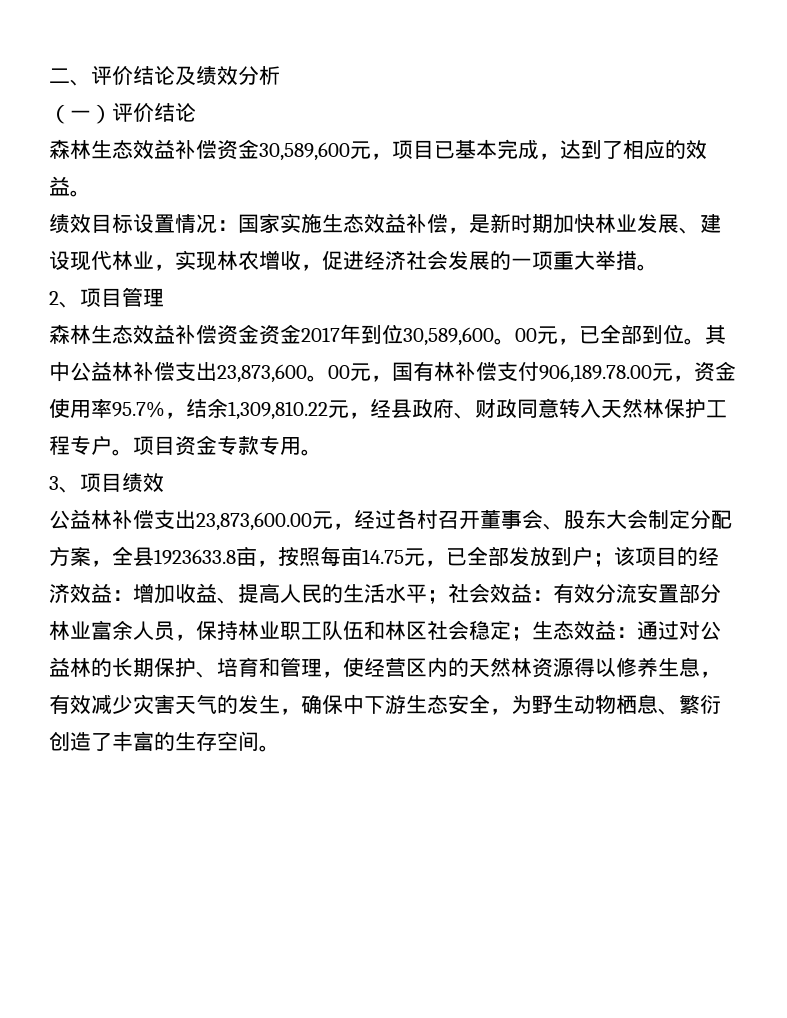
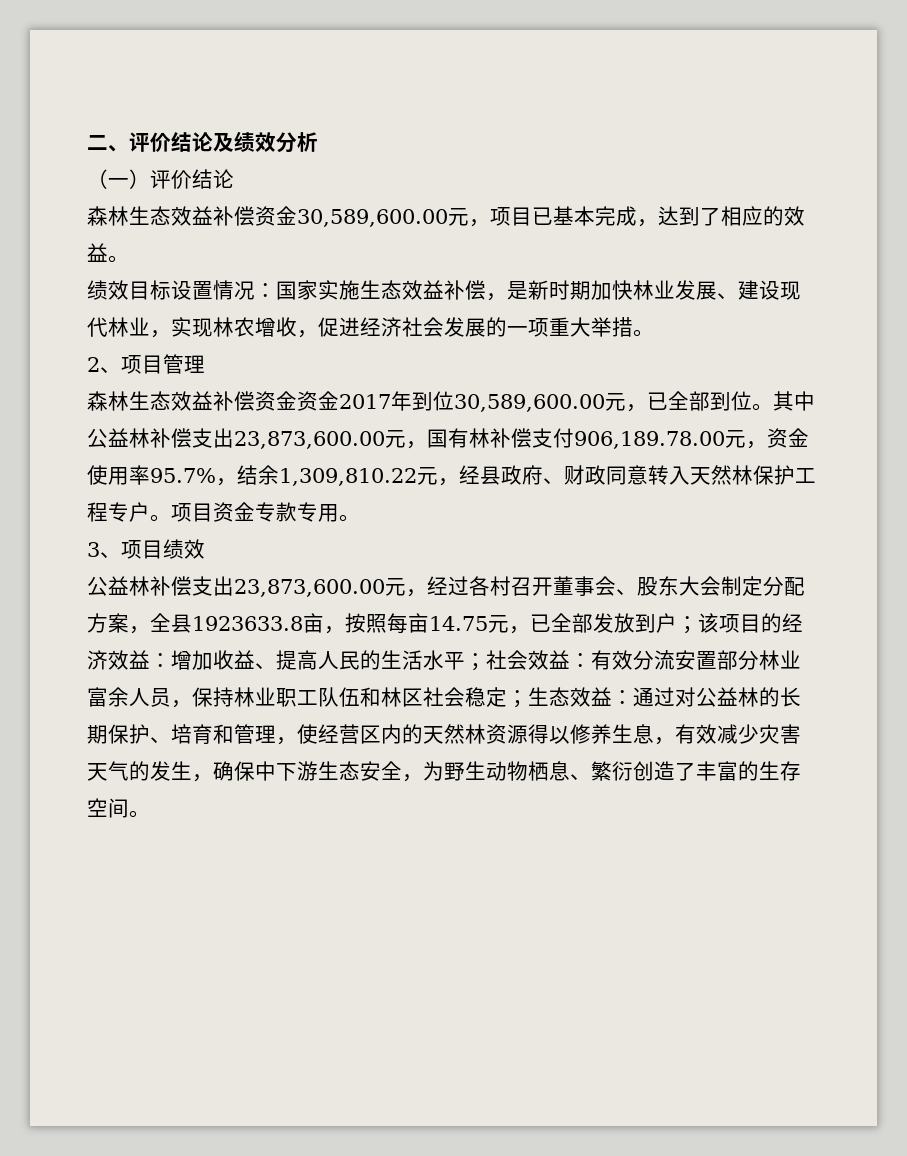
- 森林生态效益补偿资金30,589,600元，项目已基本完成，达到了相应的效益。
+ 森林生态效益补偿资金30,589,600.00元，项目已基本完成，达到了相应的效益。
- 森林生态效益补偿资金资金2017年到位30,589,600。00元，已全部到位。
+ 森林生态效益补偿资金资金2017年到位30,589,600.00元，已全部到位。
- 其中公益林补偿支出23,873,600。00元，国有林补偿支付906,189.78.00元，资金使用率95.7%，结余1,309,810.22元，经县政府、财政同意转入天然林保护工程专户。
+ 其中公益林补偿支出23,873,600.00元，国有林补偿支付906,189.78.00元，资金使用率95.7%，结余1,309,810.22元，经县政府、财政同意转入天然林保护工程专户。

